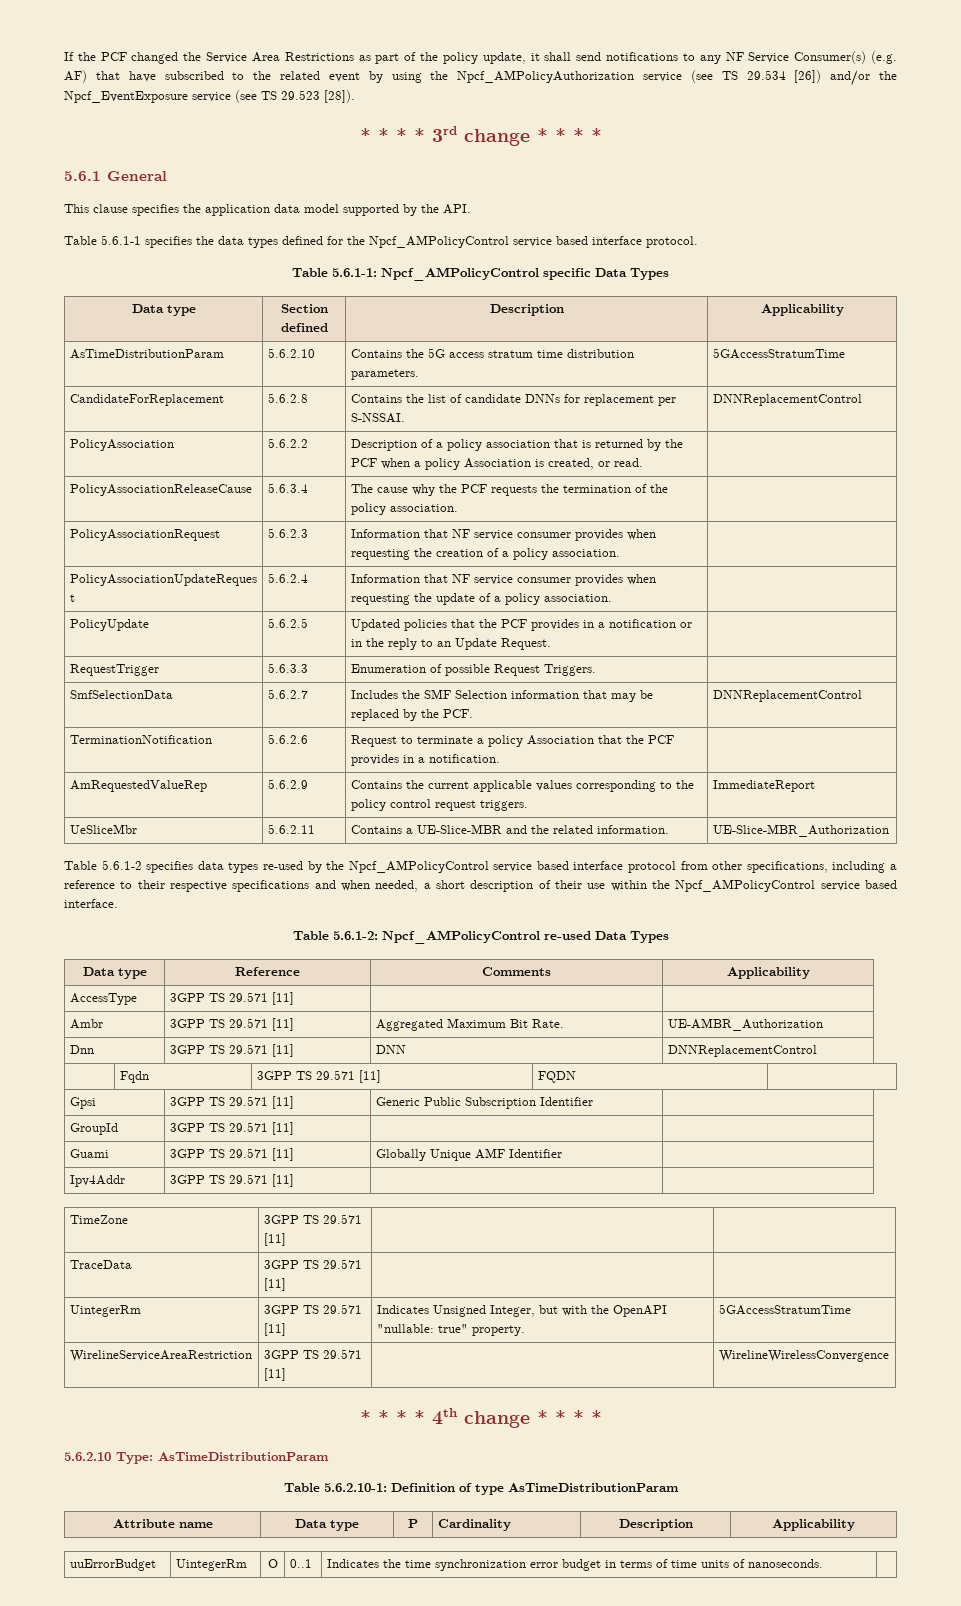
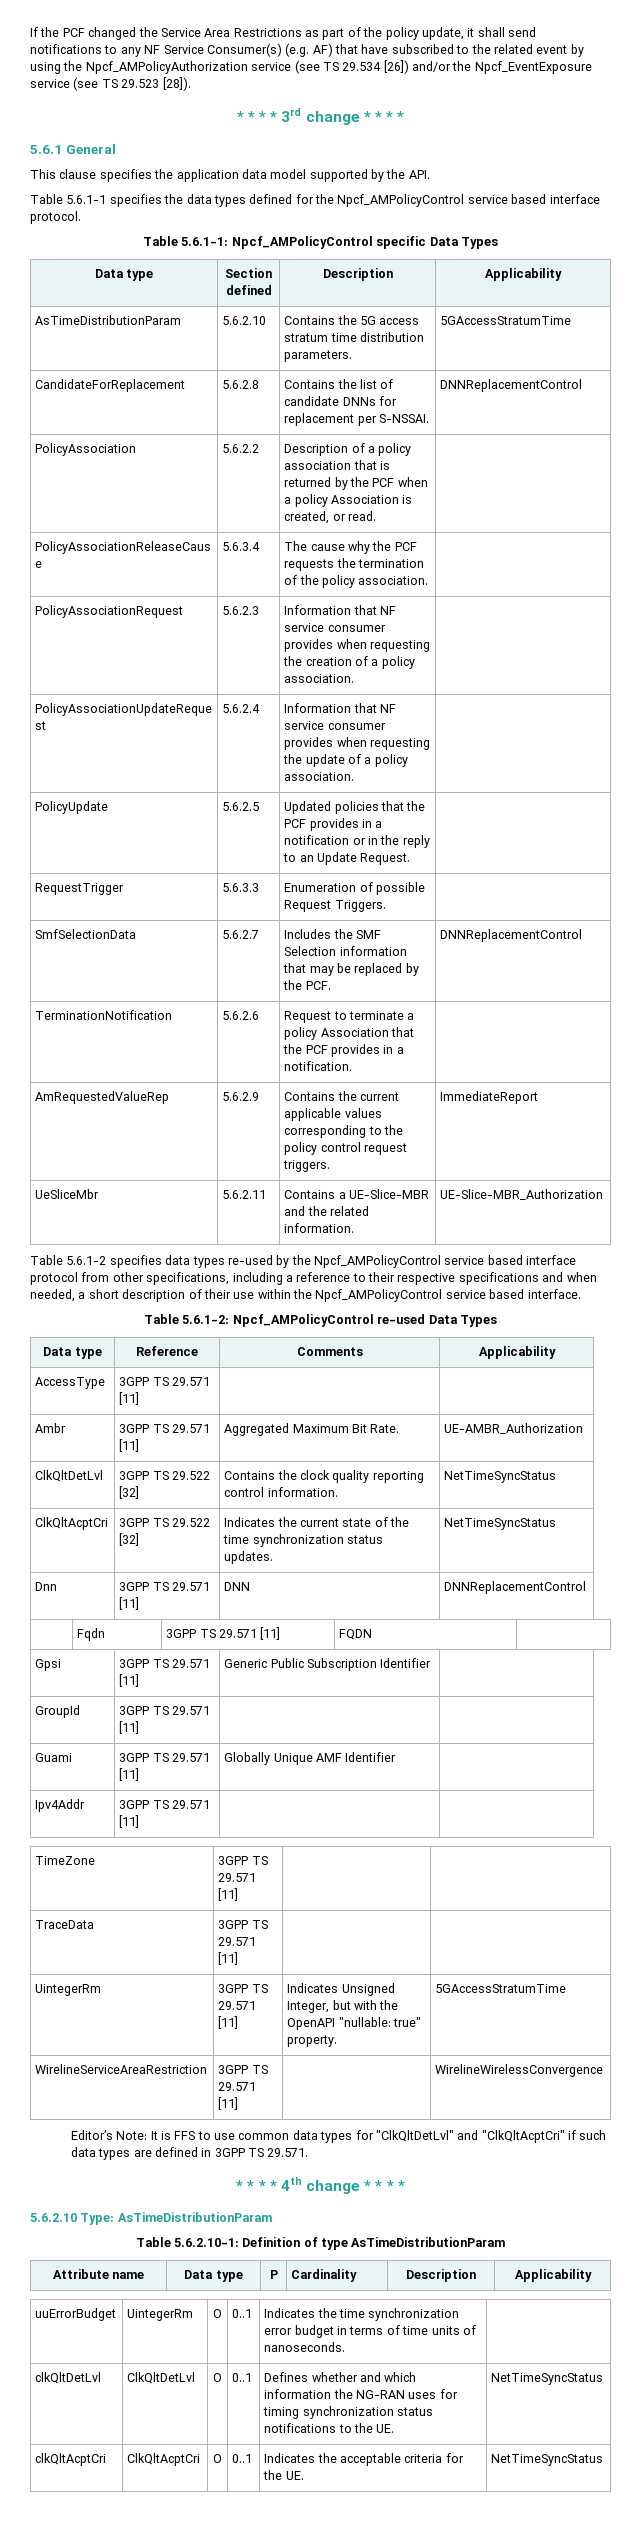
+ ClkQltDetLvl | 3GPP TS 29.522 [32] | Contains the clock quality reporting control information. | NetTimeSyncStatus
+ ClkQltAcptCri | 3GPP TS 29.522 [32] | Indicates the current state of the time synchronization status updates. | NetTimeSyncStatus
+ Editor’s Note: It is FFS to use common data types for "ClkQltDetLvl" and "ClkQltAcptCri" if such data types are defined in 3GPP TS 29.571.
+ clkQltDetLvl | ClkQltDetLvl | O | 0..1 | Defines whether and which information the NG-RAN uses for timing synchronization status notifications to the UE. | NetTimeSyncStatus
+ clkQltAcptCri | ClkQltAcptCri | O | 0..1 | Indicates the acceptable criteria for the UE. | NetTimeSyncStatus

